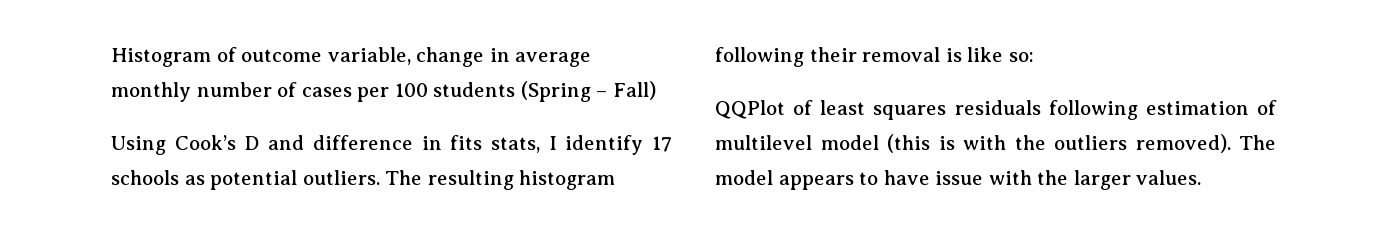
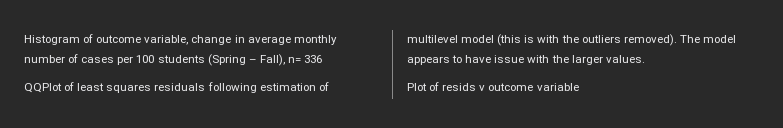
- Histogram of outcome variable, change in average monthly number of cases per 100 students (Spring – Fall)
- Using Cook’s D and difference in fits stats, I identify 17 schools as potential outliers. The resulting histogram following their removal is like so:
+ Histogram of outcome variable, change in average monthly number of cases per 100 students (Spring – Fall), n= 336
+ Plot of resids v outcome variable

